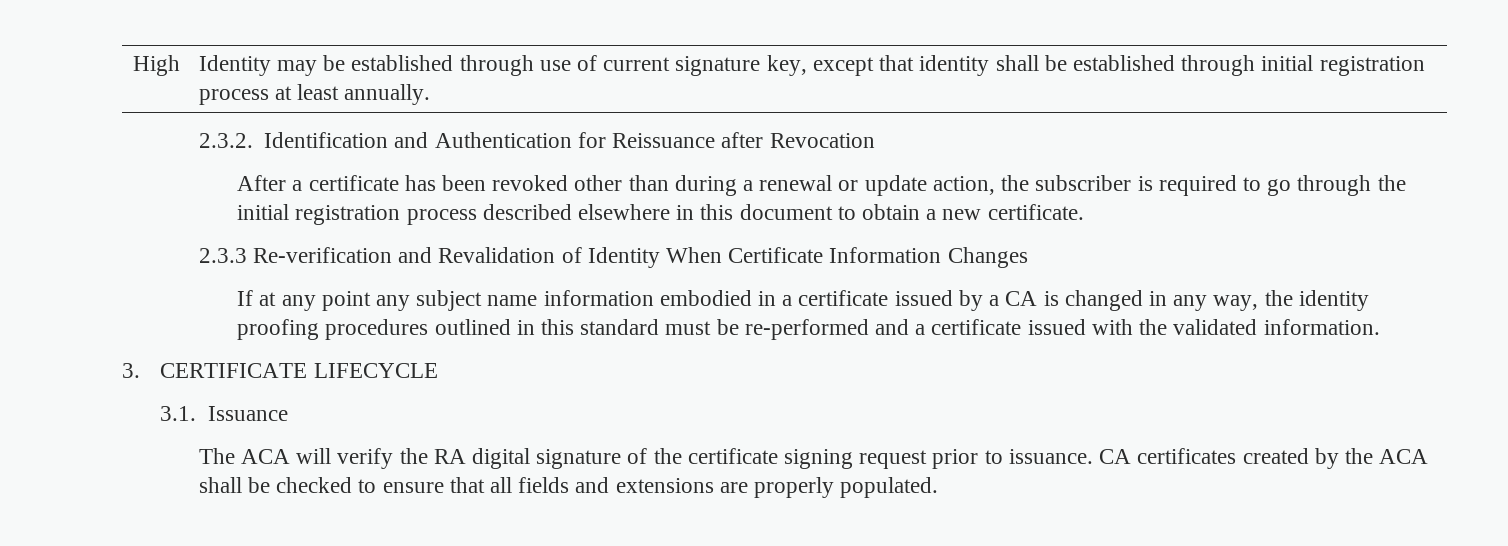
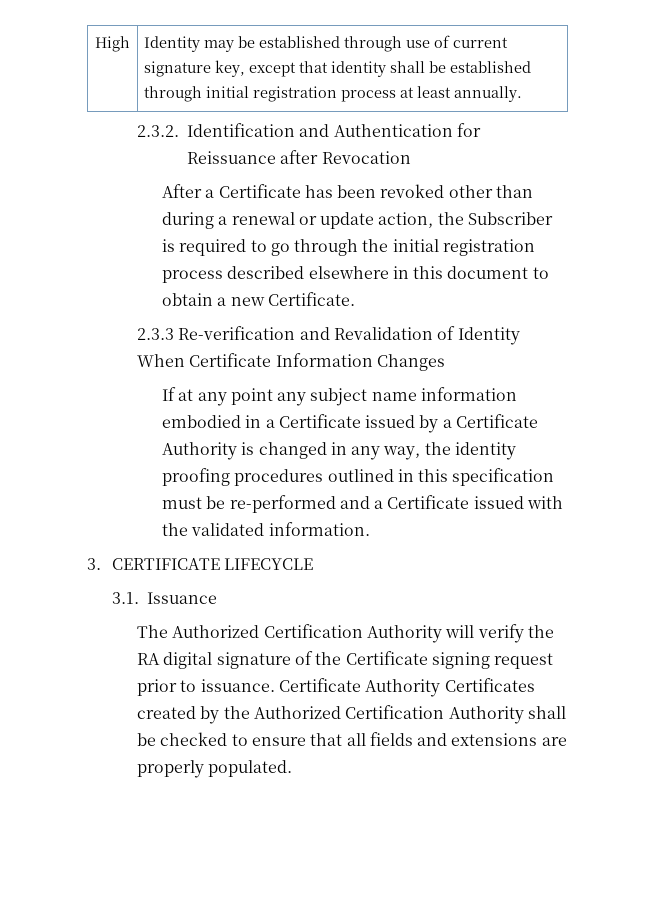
- After a certificate has been revoked other than during a renewal or update action, the subscriber is required to go through the initial registration process described elsewhere in this document to obtain a new certificate.
+ After a Certificate has been revoked other than during a renewal or update action, the Subscriber is required to go through the initial registration process described elsewhere in this document to obtain a new Certificate.
- If at any point any subject name information embodied in a certificate issued by a CA is changed in any way, the identity proofing procedures outlined in this standard must be re-performed and a certificate issued with the validated information.
+ If at any point any subject name information embodied in a Certificate issued by a Certificate Authority is changed in any way, the identity proofing procedures outlined in this specification must be re-performed and a Certificate issued with the validated information.
- The ACA will verify the RA digital signature of the certificate signing request prior to issuance.
+ The Authorized Certification Authority will verify the RA digital signature of the Certificate signing request prior to issuance.
- CA certificates created by the ACA shall be checked to ensure that all fields and extensions are properly populated.
+ Certificate Authority Certificates created by the Authorized Certification Authority shall be checked to ensure that all fields and extensions are properly populated.

